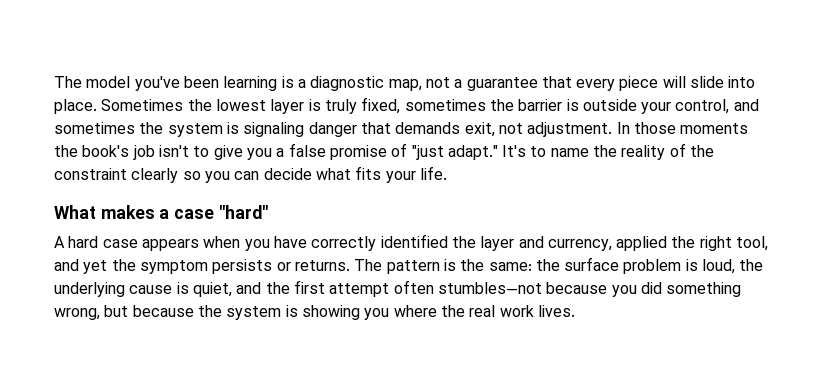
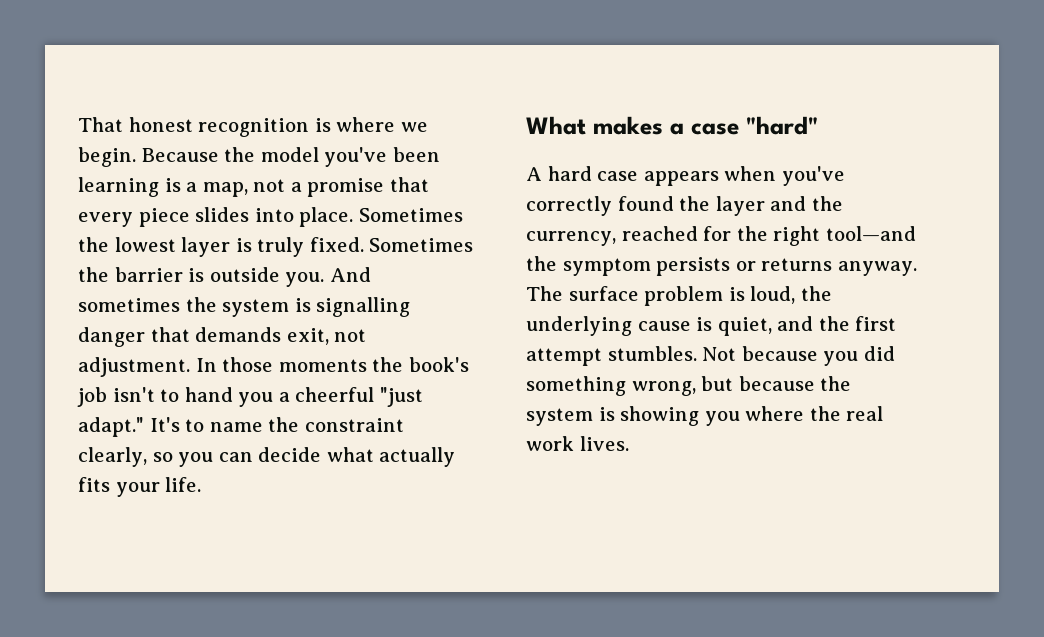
- The model you've been learning is a diagnostic map, not a guarantee that every piece will slide into place.
+ That honest recognition is where we begin. Because the model you've been learning is a map, not a promise that every piece slides into place.
- Sometimes the lowest layer is truly fixed, sometimes the barrier is outside your control, and sometimes the system is signaling danger that demands exit, not adjustment.
+ Sometimes the lowest layer is truly fixed. Sometimes the barrier is outside you. And sometimes the system is signalling danger that demands exit, not adjustment.
- In those moments the book's job isn't to give you a false promise of "just adapt."
+ In those moments the book's job isn't to hand you a cheerful "just adapt."
- It's to name the reality of the constraint clearly so you can decide what fits your life.
+ It's to name the constraint clearly, so you can decide what actually fits your life.
- A hard case appears when you have correctly identified the layer and currency, applied the right tool, and yet the symptom persists or returns. The pattern is the same: the surface problem is loud, the underlying cause is quiet, and the first attempt often stumbles—not because you did something wrong, but because the system is showing you where the real work lives.
+ A hard case appears when you've correctly found the layer and the currency, reached for the right tool—and the symptom persists or returns anyway. The surface problem is loud, the underlying cause is quiet, and the first attempt stumbles. Not because you did something wrong, but because the system is showing you where the real work lives.

